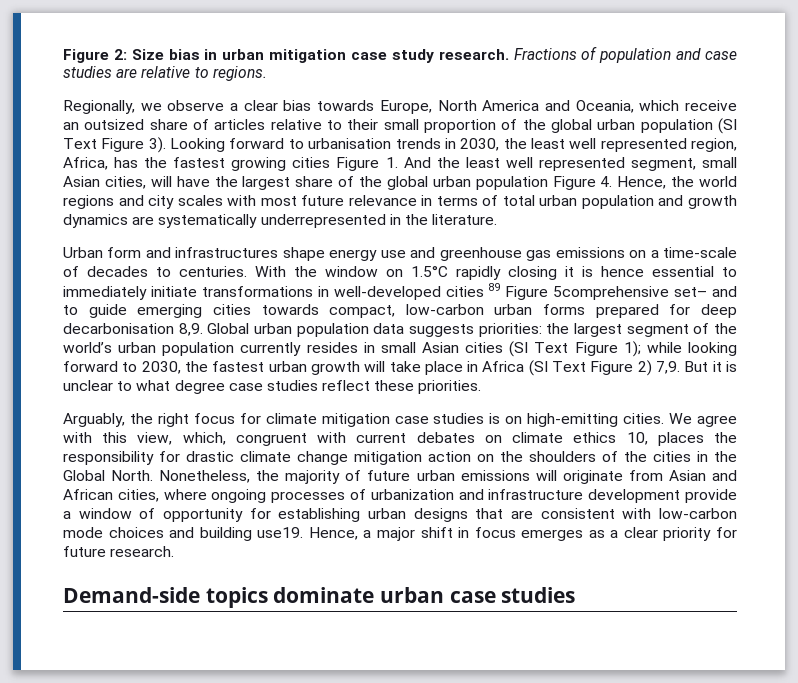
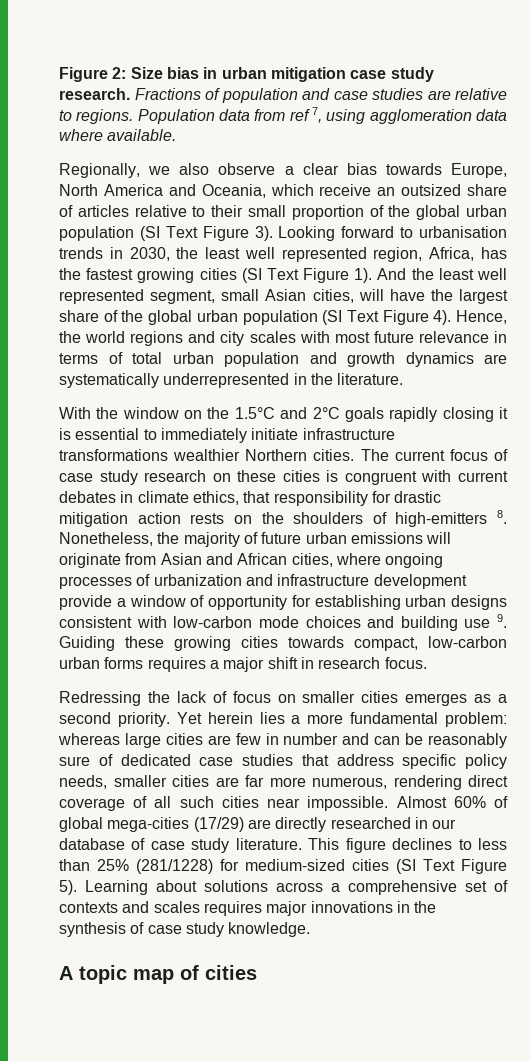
+ Population data from ref 7, using agglomeration data where available.
- Regionally, we observe a clear bias towards Europe, North America and Oceania, which receive an outsized share of articles relative to their small proportion of the global urban population (SI Text Figure 3).
+ Regionally, we also observe a clear bias towards Europe, North America and Oceania, which receive an outsized share of articles relative to their small proportion of the global urban population (SI Text Figure 3).
- Looking forward to urbanisation trends in 2030, the least well represented region, Africa, has the fastest growing cities Figure 1. And the least well represented segment, small Asian cities, will have the largest share of the global urban population Figure 4. Hence, the world regions and city scales with most future relevance in terms of total urban population and growth dynamics are systematically underrepresented in the literature.
+ Looking forward to urbanisation trends in 2030, the least well represented region, Africa, has the fastest growing cities (SI Text Figure 1). And the least well represented segment, small Asian cities, will have the largest share of the global urban population (SI Text Figure 4). Hence, the world regions and city scales with most future relevance in terms of total urban population and growth dynamics are systematically underrepresented in the literature.
- Urban form and infrastructures shape energy use and greenhouse gas emissions on a time-scale of decades to centuries. With the window on 1.5°C rapidly closing it is hence essential to immediately initiate transformations in well-developed cities 89 Figure 5comprehensive set– and to guide emerging cities towards compact, low-carbon urban forms prepared for deep decarbonisation 8,9. Global urban population data suggests priorities: the largest segment of the world’s urban population currently resides in small Asian cities (SI Text Figure 1); while looking forward to 2030, the fastest urban growth will take place in Africa (SI Text Figure 2) 7,9. But it is unclear to what degree case studies reflect these priorities.
- Arguably, the right focus for climate mitigation case studies is on high-emitting cities. We agree with this view, which, congruent with current debates on climate ethics 10, places the responsibility for drastic climate change mitigation action on the shoulders of the cities in the Global North. Nonetheless, the majority of future urban emissions will originate from Asian and African cities, where ongoing processes of urbanization and infrastructure development provide a window of opportunity for establishing urban designs that are consistent with low-carbon mode choices and building use19. Hence, a major shift in focus emerges as a clear priority for future research.
- Demand-side topics dominate urban case studies
+ With the window on the 1.5°C and 2°C goals rapidly closing it is essential to immediately initiate infrastructure transformations wealthier Northern cities. The current focus of case study research on these cities is congruent with current debates in climate ethics, that responsibility for drastic mitigation action rests on the shoulders of high-emitters 8. Nonetheless, the majority of future urban emissions will originate from Asian and African cities, where ongoing processes of urbanization and infrastructure development provide a window of opportunity for establishing urban designs consistent with low-carbon mode choices and building use 9. Guiding these growing cities towards compact, low-carbon urban forms requires a major shift in research focus.
+ Redressing the lack of focus on smaller cities emerges as a second priority. Yet herein lies a more fundamental problem: whereas large cities are few in number and can be reasonably sure of dedicated case studies that address specific policy needs, smaller cities are far more numerous, rendering direct coverage of all such cities near impossible. Almost 60% of global mega-cities (17/29) are directly researched in our database of case study literature. This figure declines to less than 25% (281/1228) for medium-sized cities (SI Text Figure 5). Learning about solutions across a comprehensive set of contexts and scales requires major innovations in the synthesis of case study knowledge.
+ A topic map of cities

